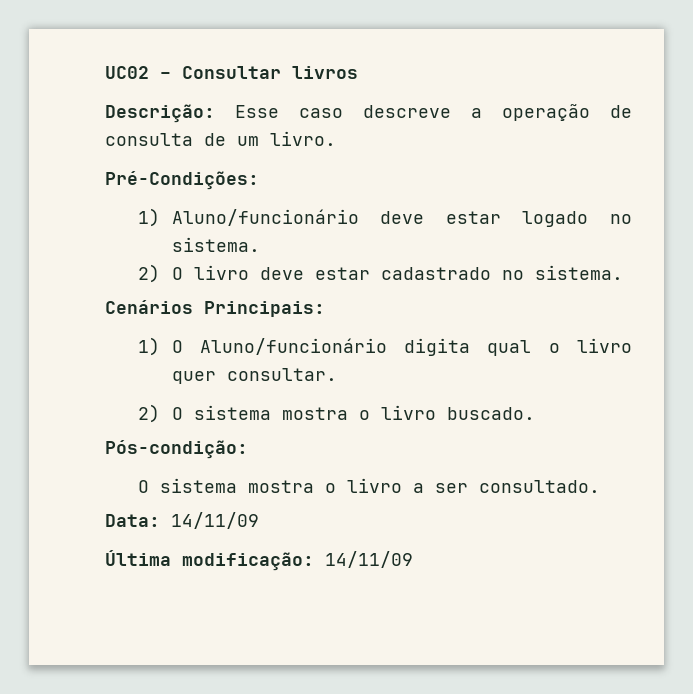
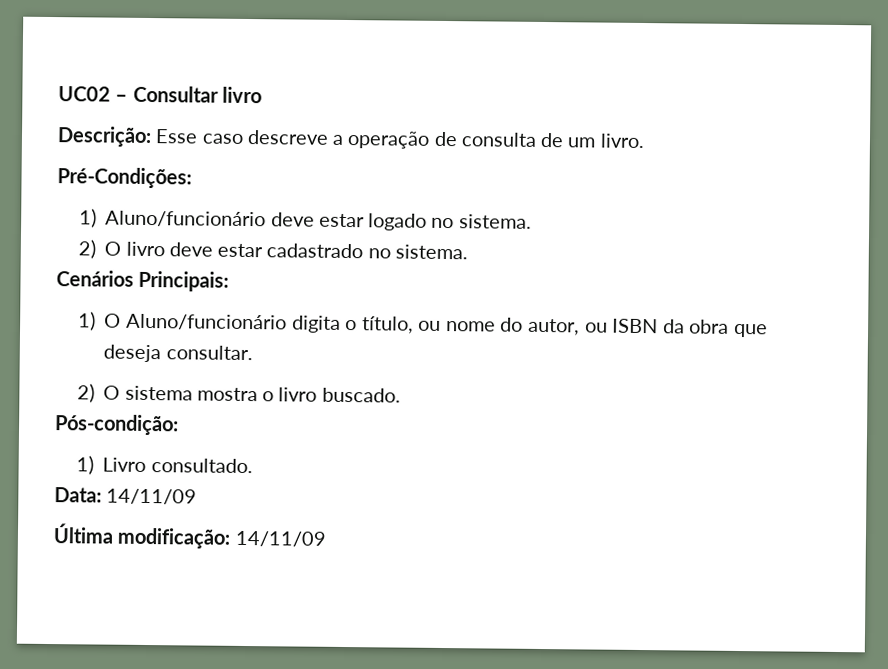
- UC02 – Consultar livros
+ UC02 – Consultar livro
- 1) O Aluno/funcionário digita qual o livro quer consultar.
+ 1) O Aluno/funcionário digita o título, ou nome do autor, ou ISBN da obra que deseja consultar.
- O sistema mostra o livro a ser consultado.
+ 1) Livro consultado.

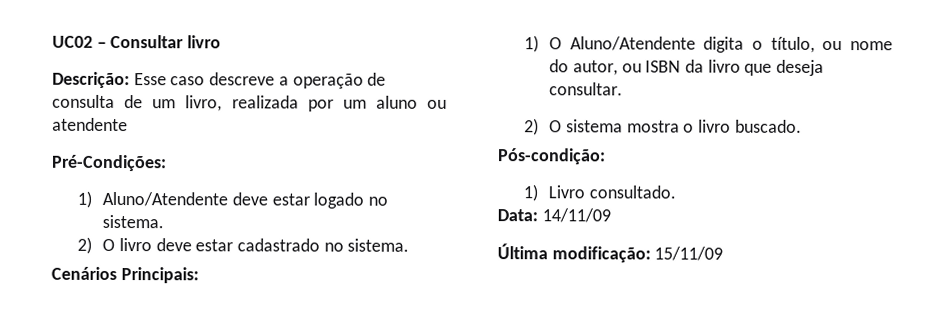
- Descrição: Esse caso descreve a operação de consulta de um livro.
+ Descrição: Esse caso descreve a operação de consulta de um livro, realizada por um aluno ou atendente
- 1) Aluno/funcionário deve estar logado no sistema.
+ 1) Aluno/Atendente deve estar logado no sistema.
- 1) O Aluno/funcionário digita o título, ou nome do autor, ou ISBN da obra que deseja consultar.
+ 1) O Aluno/Atendente digita o título, ou nome do autor, ou ISBN da livro que deseja consultar.
- Última modificação: 14/11/09
+ Última modificação: 15/11/09

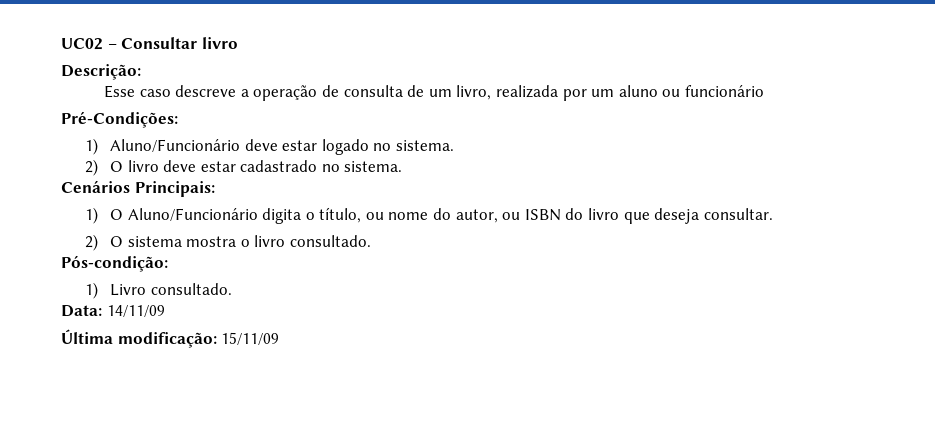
- Descrição: Esse caso descreve a operação de consulta de um livro, realizada por um aluno ou atendente
+ Descrição:
+ Esse caso descreve a operação de consulta de um livro, realizada por um aluno ou funcionário
- 1) Aluno/Atendente deve estar logado no sistema.
+ 1) Aluno/Funcionário deve estar logado no sistema.
- 1) O Aluno/Atendente digita o título, ou nome do autor, ou ISBN da livro que deseja consultar.
+ 1) O Aluno/Funcionário digita o título, ou nome do autor, ou ISBN do livro que deseja consultar.
- 2) O sistema mostra o livro buscado.
+ 2) O sistema mostra o livro consultado.

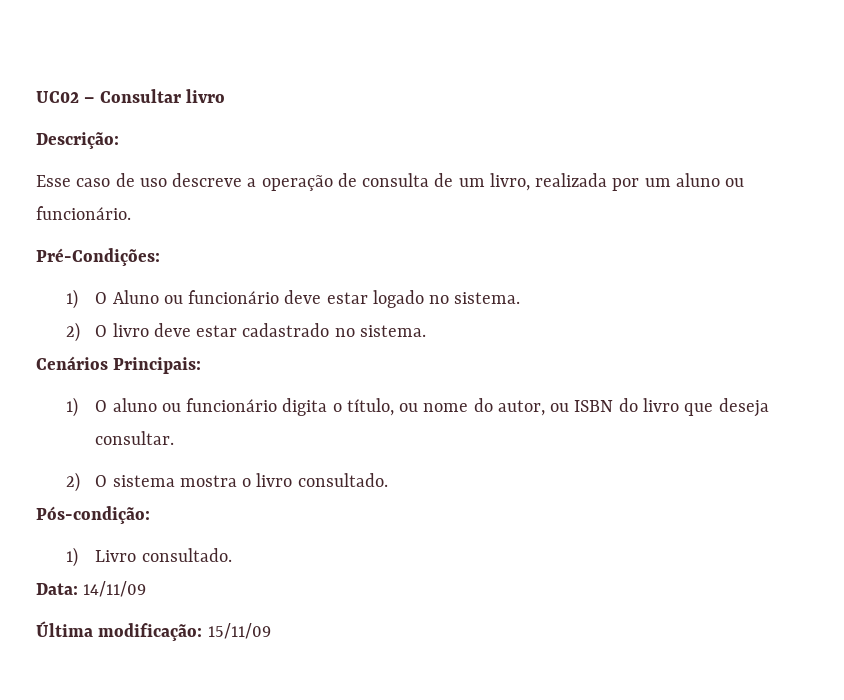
- Esse caso descreve a operação de consulta de um livro, realizada por um aluno ou funcionário
+ Esse caso de uso descreve a operação de consulta de um livro, realizada por um aluno ou funcionário.
- 1) Aluno/Funcionário deve estar logado no sistema.
+ 1) O Aluno ou funcionário deve estar logado no sistema.
- 1) O Aluno/Funcionário digita o título, ou nome do autor, ou ISBN do livro que deseja consultar.
+ 1) O aluno ou funcionário digita o título, ou nome do autor, ou ISBN do livro que deseja consultar.

